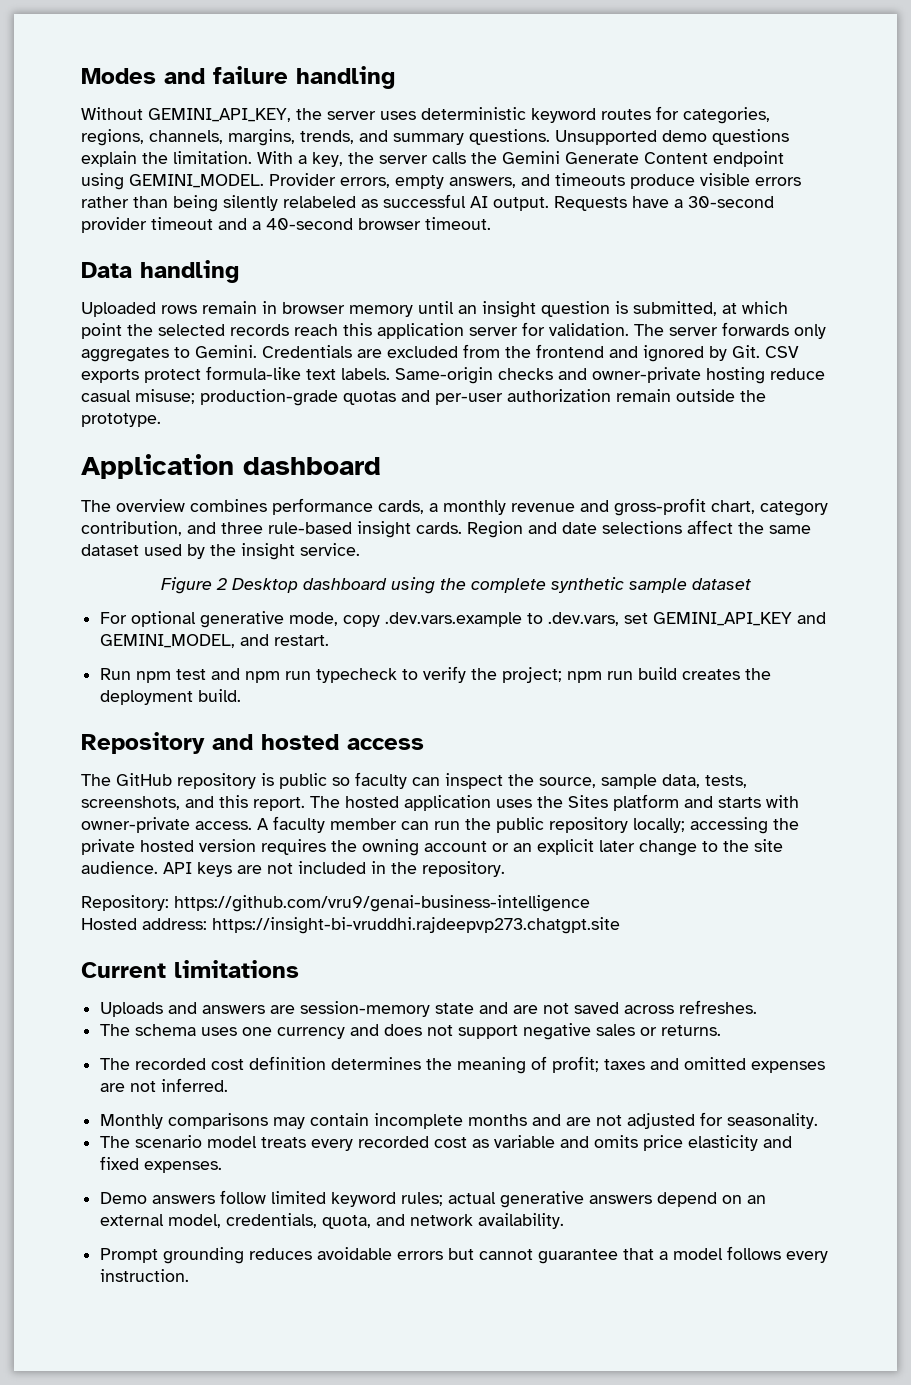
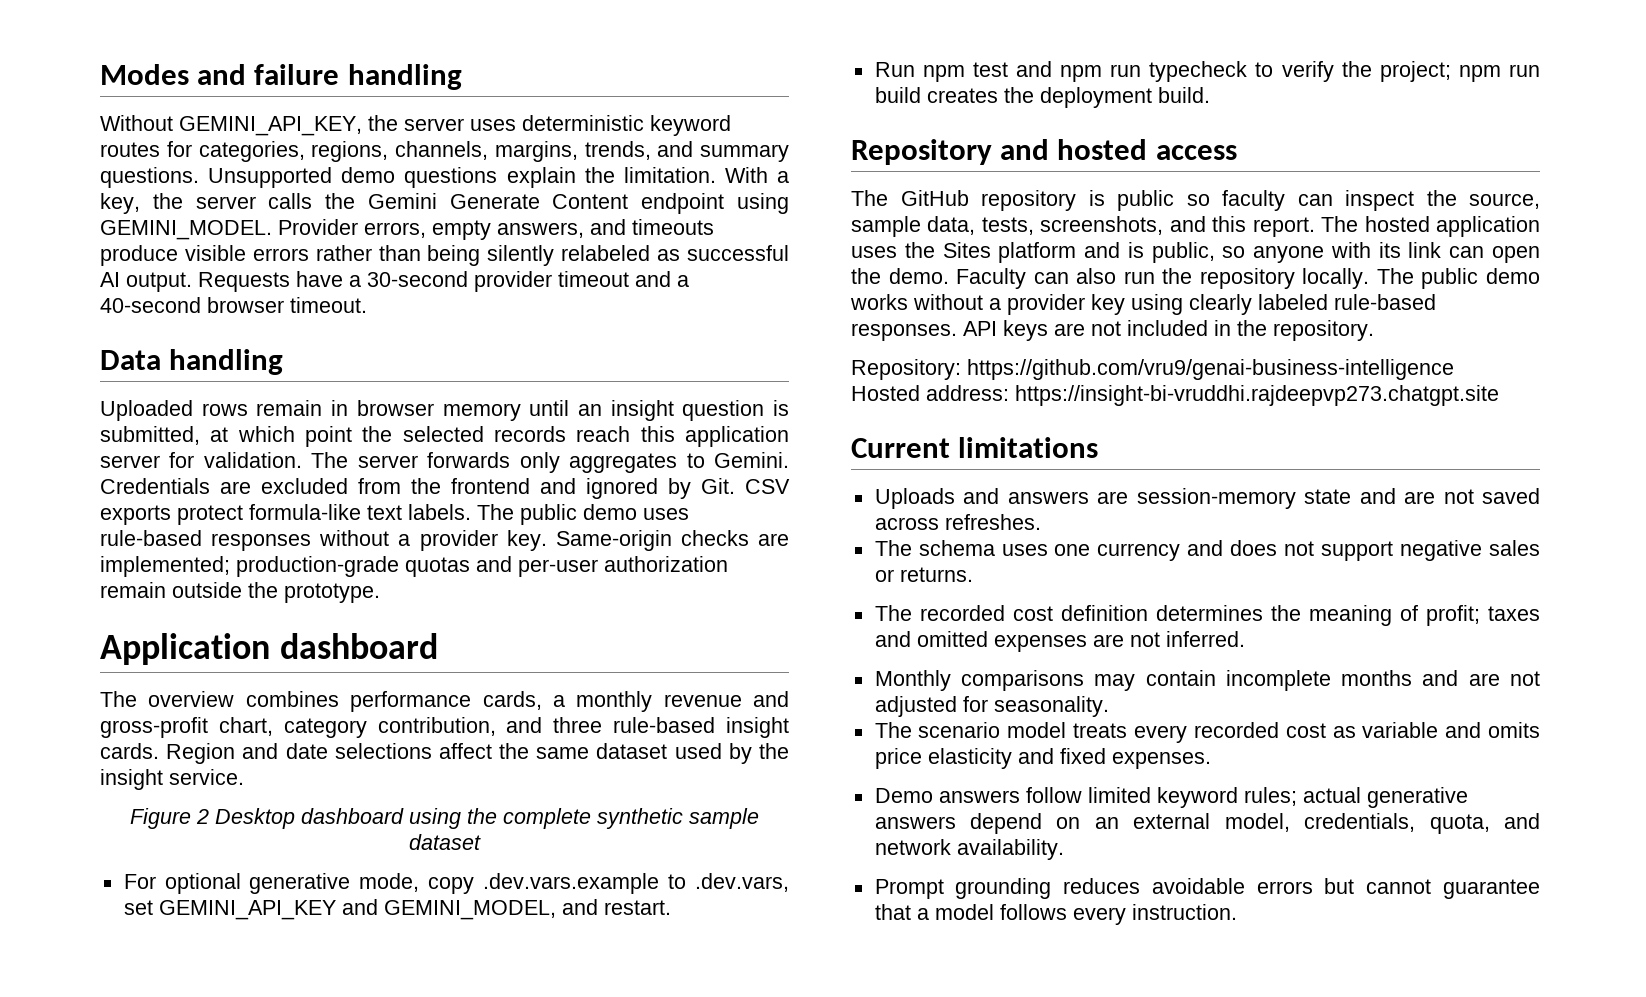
- Same-origin checks and owner-private hosting reduce casual misuse; production-grade quotas and per-user authorization remain outside the prototype.
+ The public demo uses rule-based responses without a provider key. Same-origin checks are implemented; production-grade quotas and per-user authorization remain outside the prototype.
- The hosted application uses the Sites platform and starts with owner-private access. A faculty member can run the public repository locally; accessing the private hosted version requires the owning account or an explicit later change to the site audience.
+ The hosted application uses the Sites platform and is public, so anyone with its link can open the demo. Faculty can also run the repository locally. The public demo works without a provider key using clearly labeled rule-based responses.

